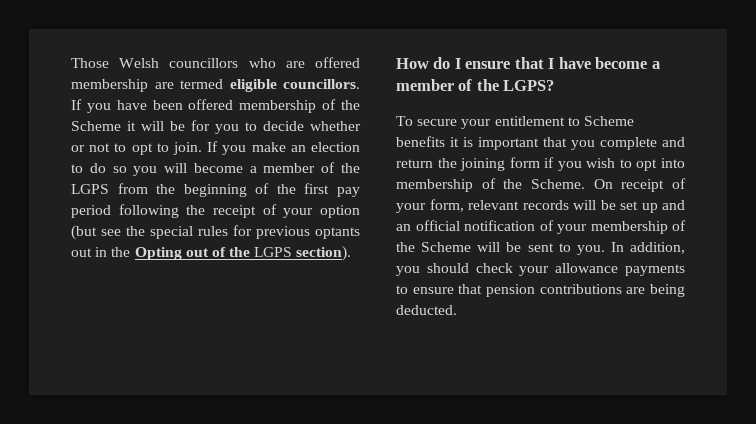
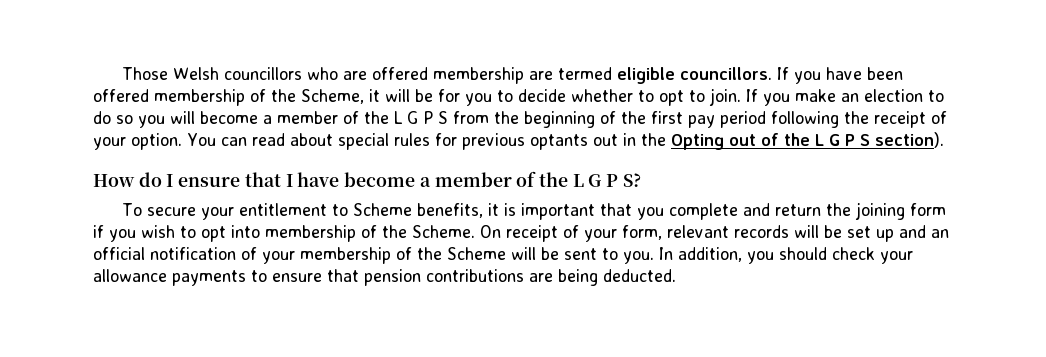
- If you have been offered membership of the Scheme it will be for you to decide whether or not to opt to join.
+ If you have been offered membership of the Scheme, it will be for you to decide whether to opt to join.
- If you make an election to do so you will become a member of the LGPS from the beginning of the first pay period following the receipt of your option (but see the special rules for previous optants out in the Opting out of the LGPS section).
+ If you make an election to do so you will become a member of the L G P S from the beginning of the first pay period following the receipt of your option. You can read about special rules for previous optants out in the Opting out of the L G P S section).
- How do I ensure that I have become a member of the LGPS?
+ How do I ensure that I have become a member of the L G P S?
- To secure your entitlement to Scheme benefits it is important that you complete and return the joining form if you wish to opt into membership of the Scheme.
+ To secure your entitlement to Scheme benefits, it is important that you complete and return the joining form if you wish to opt into membership of the Scheme.

